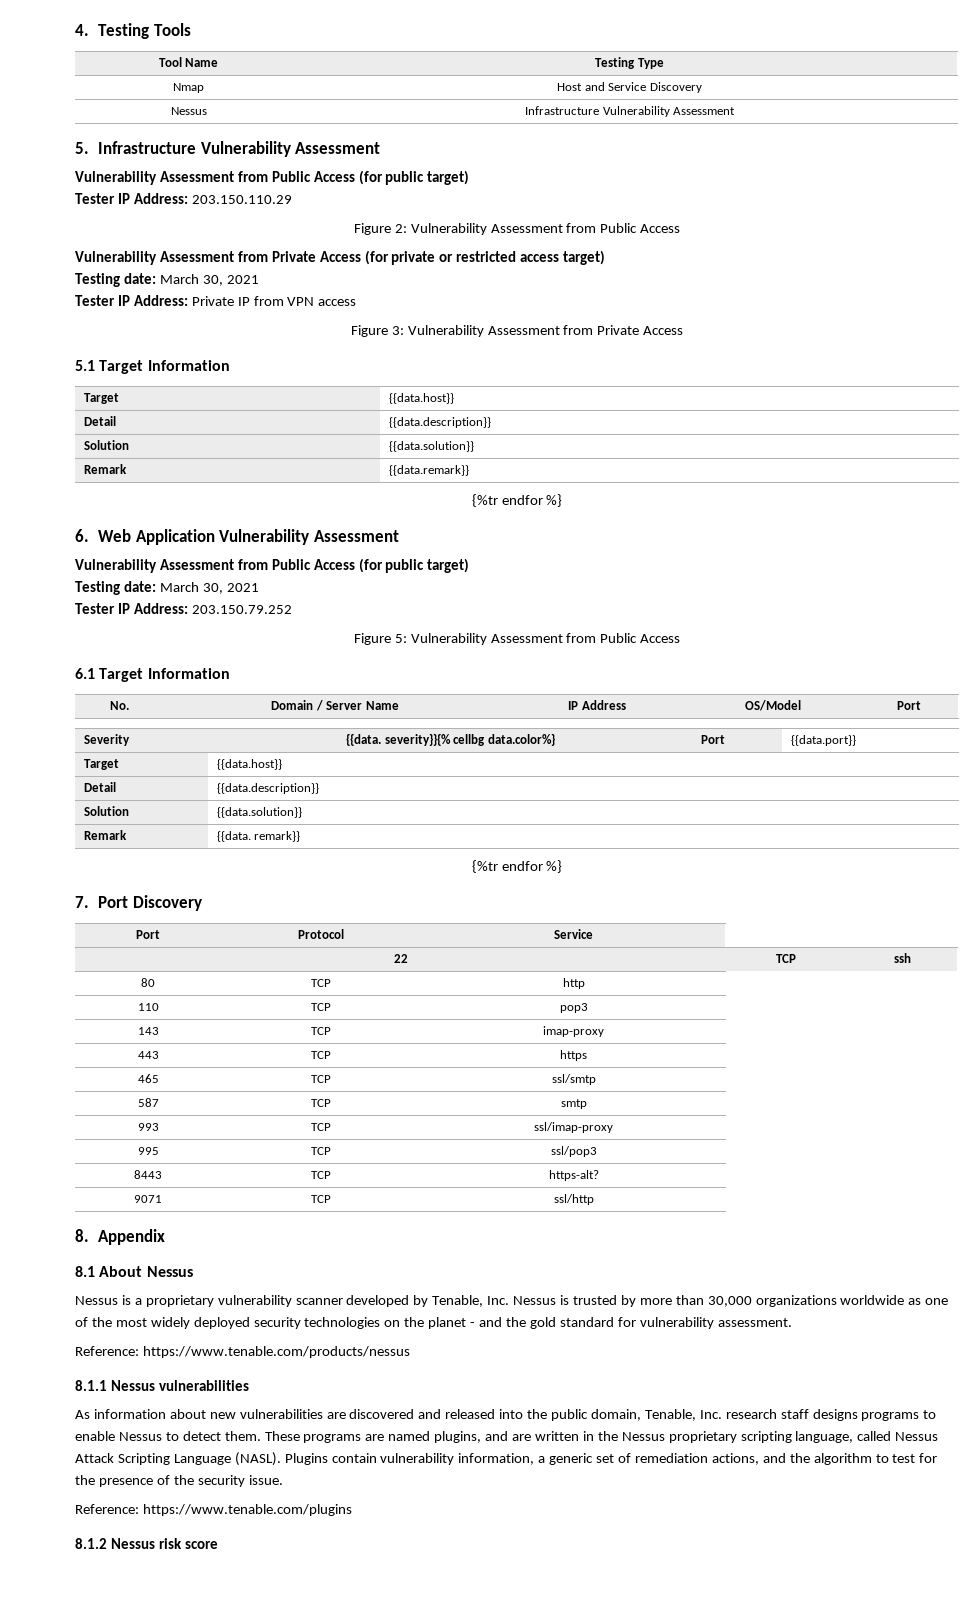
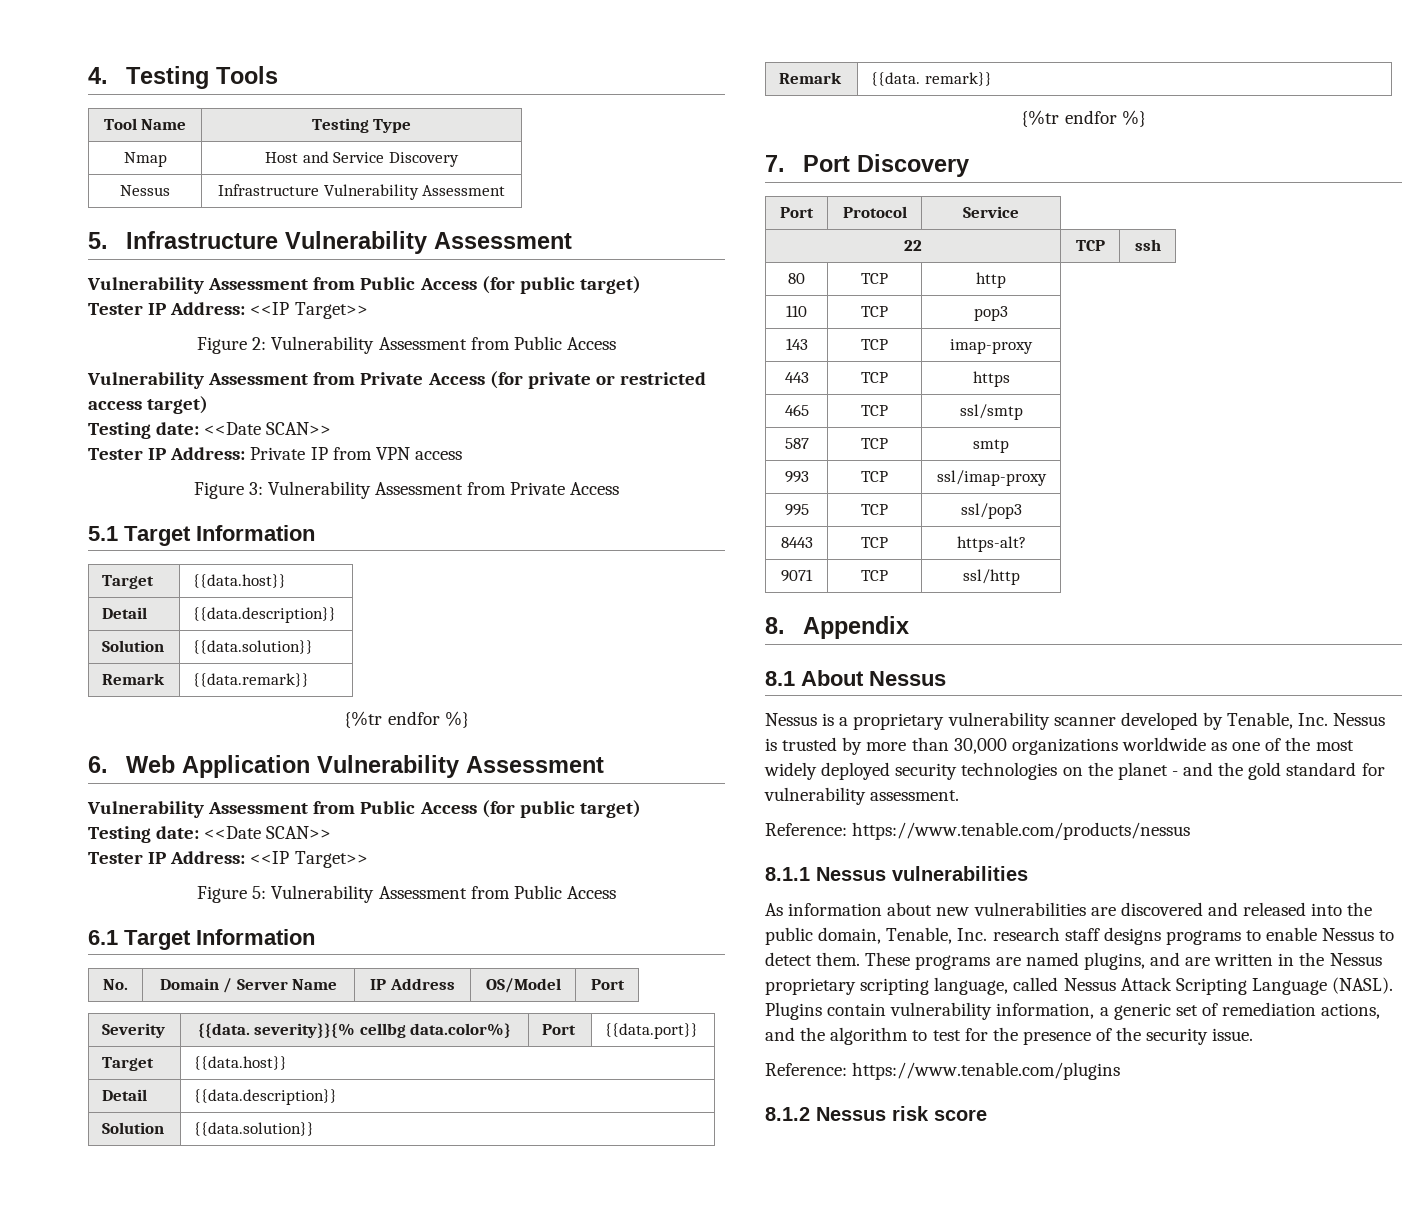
  5. Infrastructure Vulnerability Assessment
  Vulnerability Assessment from Public Access (for public target)
- Tester IP Address: 203.150.110.29
+ Tester IP Address: <<IP Target>>
  Vulnerability Assessment from Private Access (for private or restricted access target)
- Testing date: March 30, 2021
+ Testing date: <<Date SCAN>>
  6. Web Application Vulnerability Assessment
  Vulnerability Assessment from Public Access (for public target)
- Testing date: March 30, 2021
- Tester IP Address: 203.150.79.252
+ Testing date: <<Date SCAN>>
+ Tester IP Address: <<IP Target>>

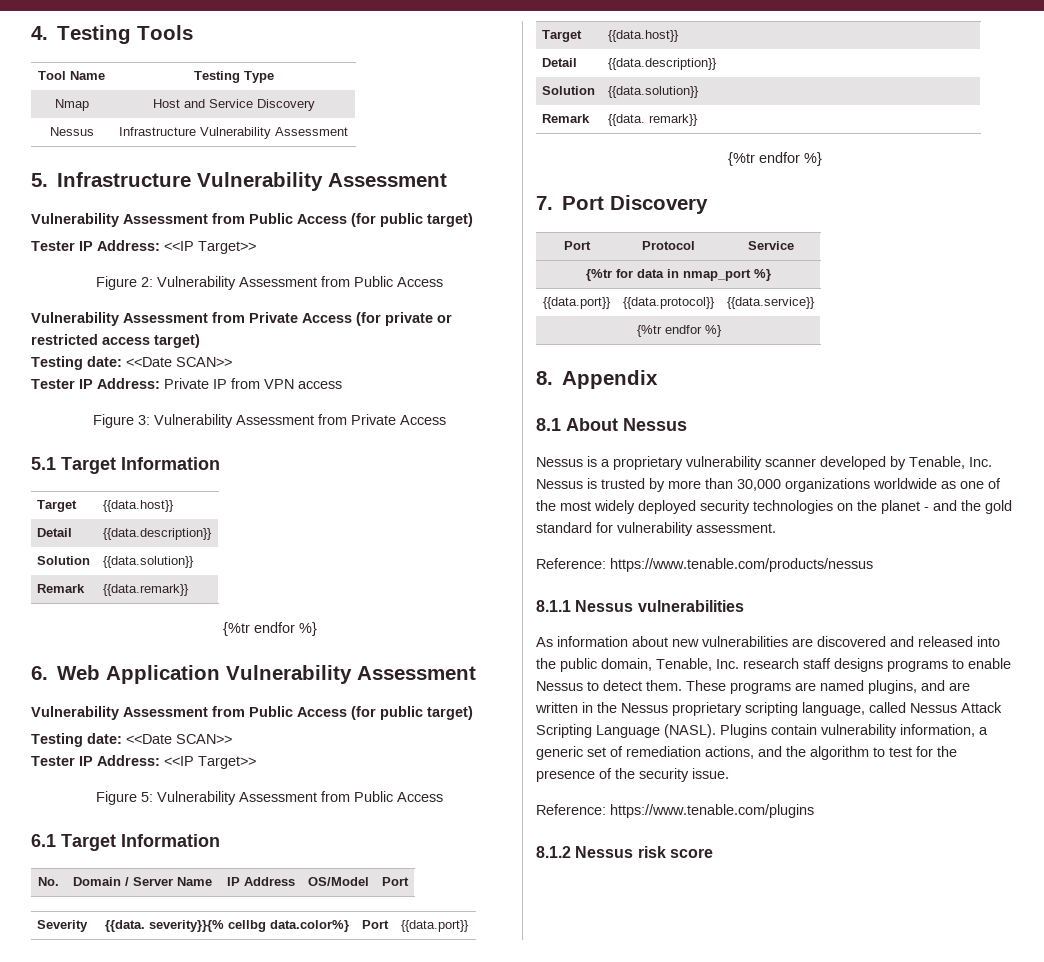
- 22 | TCP | ssh
- 80 | TCP | http
- 110 | TCP | pop3
- 143 | TCP | imap-proxy
- 443 | TCP | https
- 465 | TCP | ssl/smtp
- 587 | TCP | smtp
- 993 | TCP | ssl/imap-proxy
- 995 | TCP | ssl/pop3
- 8443 | TCP | https-alt?
- 9071 | TCP | ssl/http
+ {%tr for data in nmap_port %}
+ {{data.port}} | {{data.protocol}} | {{data.service}}
+ {%tr endfor %}

